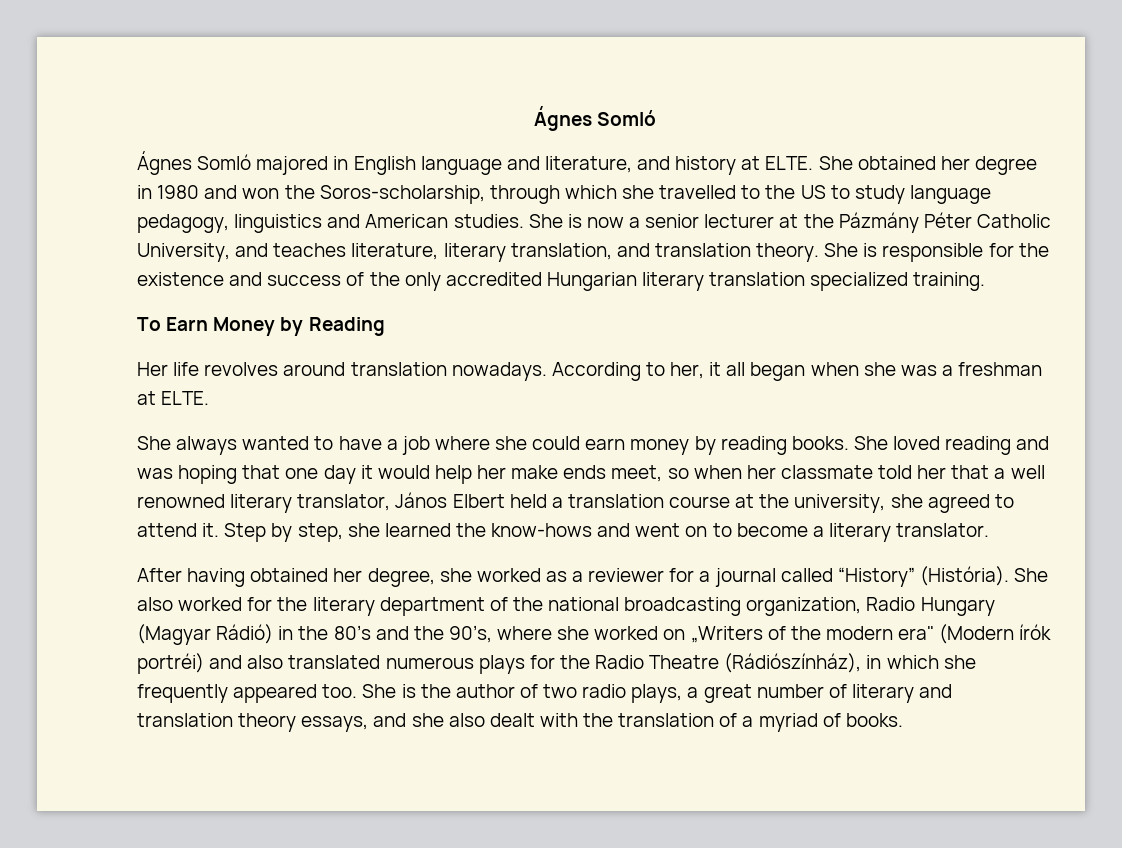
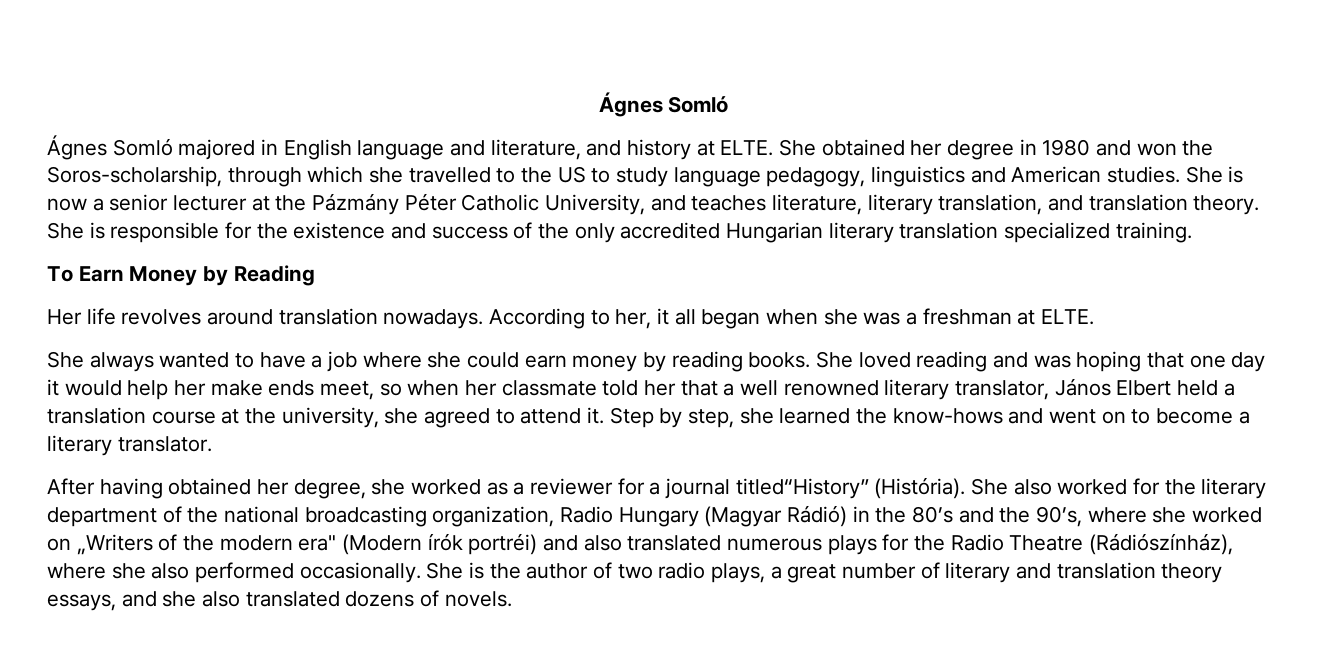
- After having obtained her degree, she worked as a reviewer for a journal called “History” (História).
+ After having obtained her degree, she worked as a reviewer for a journal titled“History” (História).
- She also worked for the literary department of the national broadcasting organization, Radio Hungary (Magyar Rádió) in the 80’s and the 90’s, where she worked on „Writers of the modern era" (Modern írók portréi) and also translated numerous plays for the Radio Theatre (Rádiószínház), in which she frequently appeared too.
+ She also worked for the literary department of the national broadcasting organization, Radio Hungary (Magyar Rádió) in the 80’s and the 90’s, where she worked on „Writers of the modern era" (Modern írók portréi) and also translated numerous plays for the Radio Theatre (Rádiószínház), where she also performed occasionally.
- She is the author of two radio plays, a great number of literary and translation theory essays, and she also dealt with the translation of a myriad of books.
+ She is the author of two radio plays, a great number of literary and translation theory essays, and she also translated dozens of novels.

